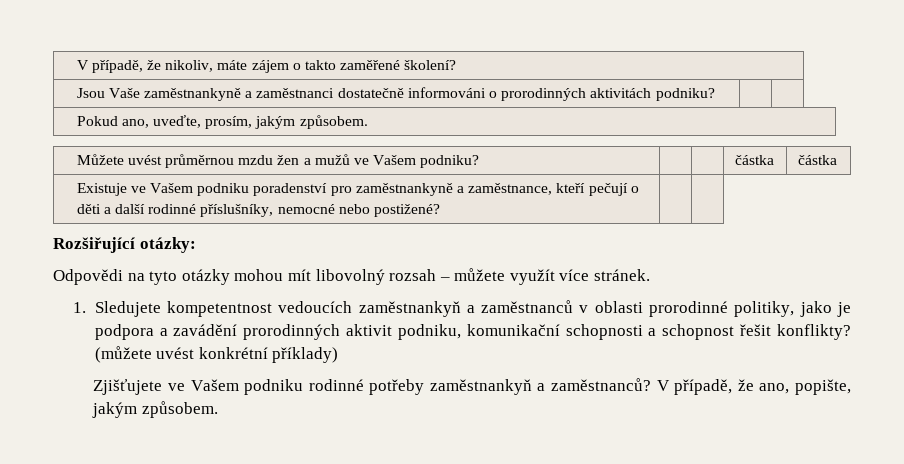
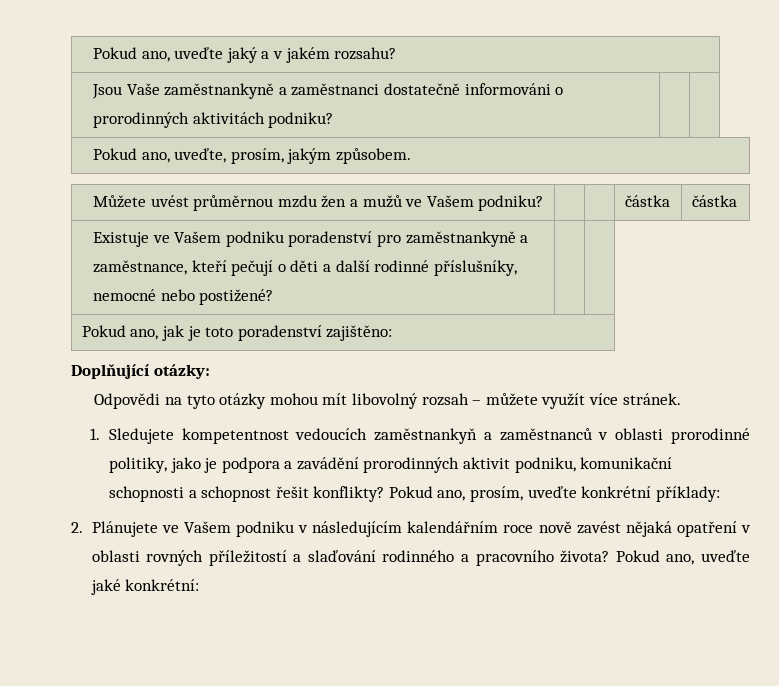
- V případě, že nikoliv, máte zájem o takto zaměřené školení?
+ Pokud ano, uveďte jaký a v jakém rozsahu?
- Rozšiřující otázky:
+ Pokud ano, jak je toto poradenství zajištěno:
+ Doplňující otázky:
- (můžete uvést konkrétní příklady)
- Zjišťujete ve Vašem podniku rodinné potřeby zaměstnankyň a zaměstnanců? V případě, že ano, popište, jakým způsobem.
+ Pokud ano, prosím, uveďte konkrétní příklady:
+ 2. Plánujete ve Vašem podniku v následujícím kalendářním roce nově zavést nějaká opatření v oblasti rovných příležitostí a slaďování rodinného a pracovního života? Pokud ano, uveďte jaké konkrétní:

